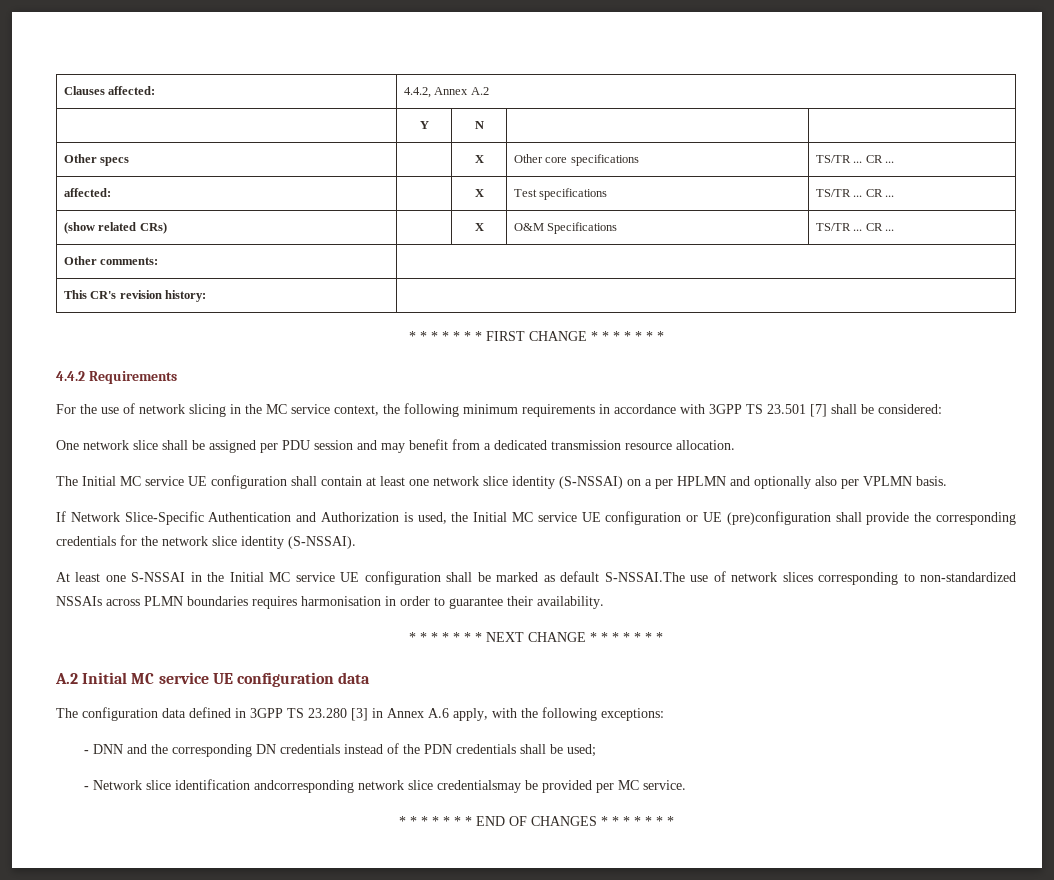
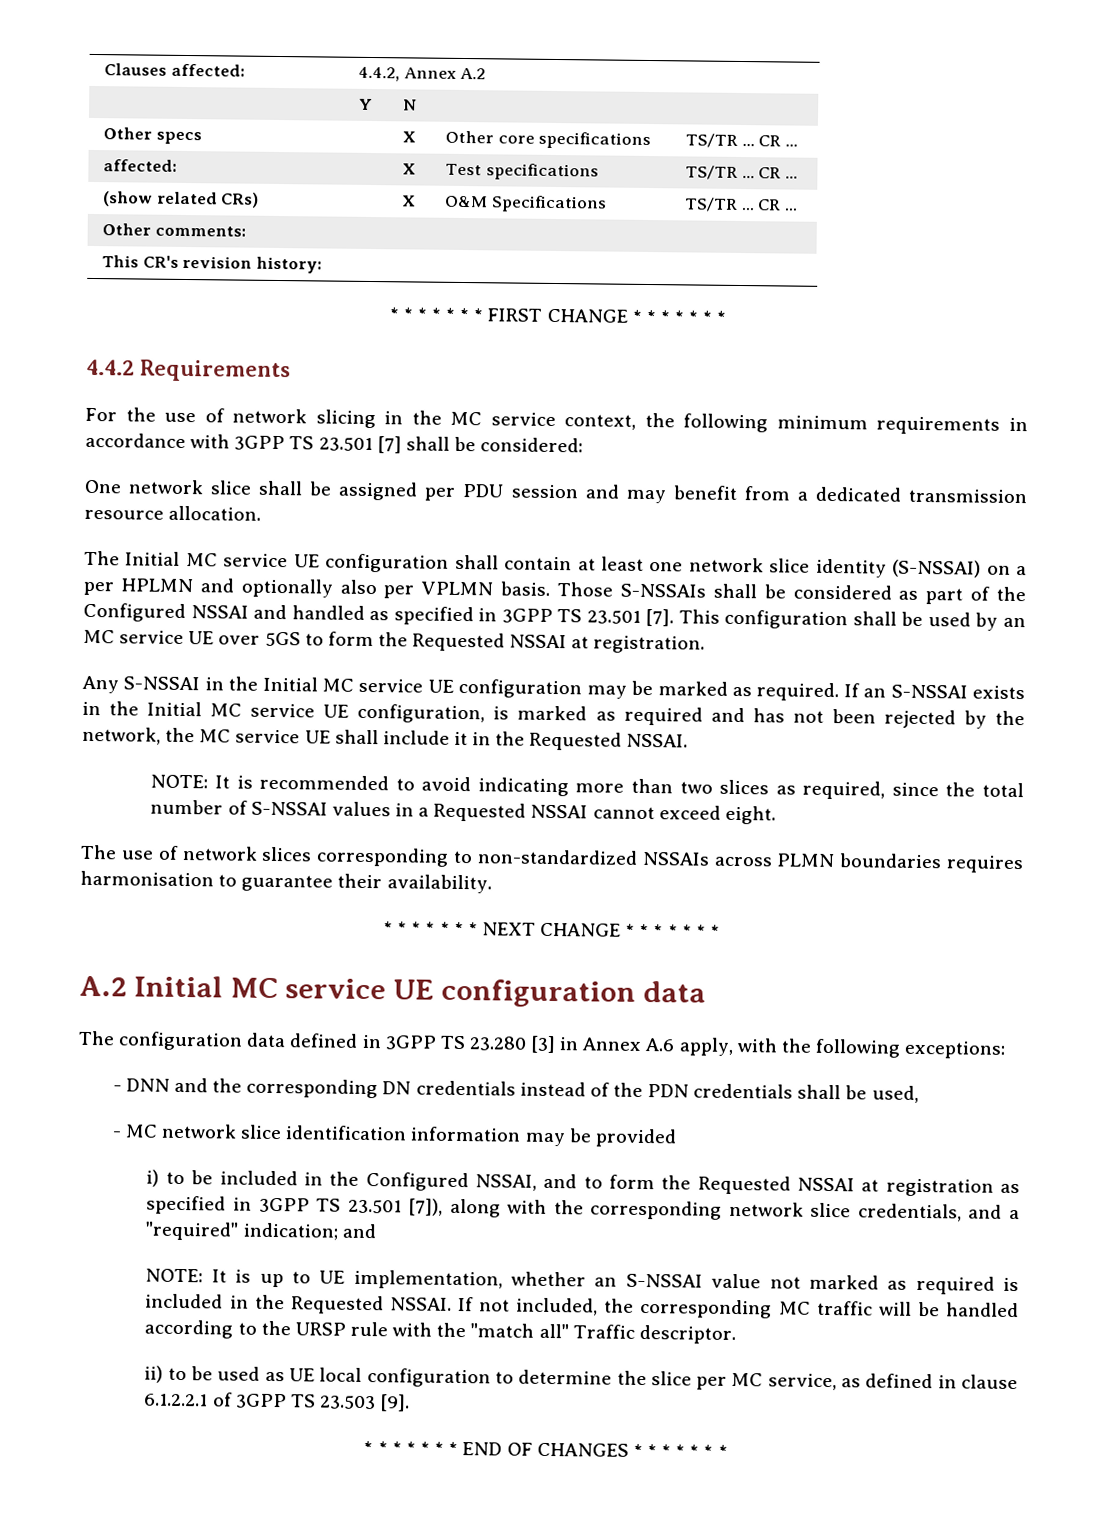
- The Initial MC service UE configuration shall contain at least one network slice identity (S-NSSAI) on a per HPLMN and optionally also per VPLMN basis.
- If Network Slice-Specific Authentication and Authorization is used, the Initial MC service UE configuration or UE (pre)configuration shall provide the corresponding credentials for the network slice identity (S-NSSAI).
- At least one S-NSSAI in the Initial MC service UE configuration shall be marked as default S-NSSAI.The use of network slices corresponding to non-standardized NSSAIs across PLMN boundaries requires harmonisation in order to guarantee their availability.
+ The Initial MC service UE configuration shall contain at least one network slice identity (S-NSSAI) on a per HPLMN and optionally also per VPLMN basis. Those S-NSSAIs shall be considered as part of the Configured NSSAI and handled as specified in 3GPP TS 23.501 [7]. This configuration shall be used by an MC service UE over 5GS to form the Requested NSSAI at registration.
+ Any S-NSSAI in the Initial MC service UE configuration may be marked as required. If an S-NSSAI exists in the Initial MC service UE configuration, is marked as required and has not been rejected by the network, the MC service UE shall include it in the Requested NSSAI.
+ NOTE: It is recommended to avoid indicating more than two slices as required, since the total number of S-NSSAI values in a Requested NSSAI cannot exceed eight.
+ The use of network slices corresponding to non-standardized NSSAIs across PLMN boundaries requires harmonisation to guarantee their availability.
- - DNN and the corresponding DN credentials instead of the PDN credentials shall be used;
- - Network slice identification andcorresponding network slice credentialsmay be provided per MC service.
+ - DNN and the corresponding DN credentials instead of the PDN credentials shall be used,
+ - MC network slice identification information may be provided
+ i) to be included in the Configured NSSAI, and to form the Requested NSSAI at registration as specified in 3GPP TS 23.501 [7]), along with the corresponding network slice credentials, and a "required" indication; and
+ NOTE: It is up to UE implementation, whether an S-NSSAI value not marked as required is included in the Requested NSSAI. If not included, the corresponding MC traffic will be handled according to the URSP rule with the "match all" Traffic descriptor.
+ ii) to be used as UE local configuration to determine the slice per MC service, as defined in clause 6.1.2.2.1 of 3GPP TS 23.503 [9].

